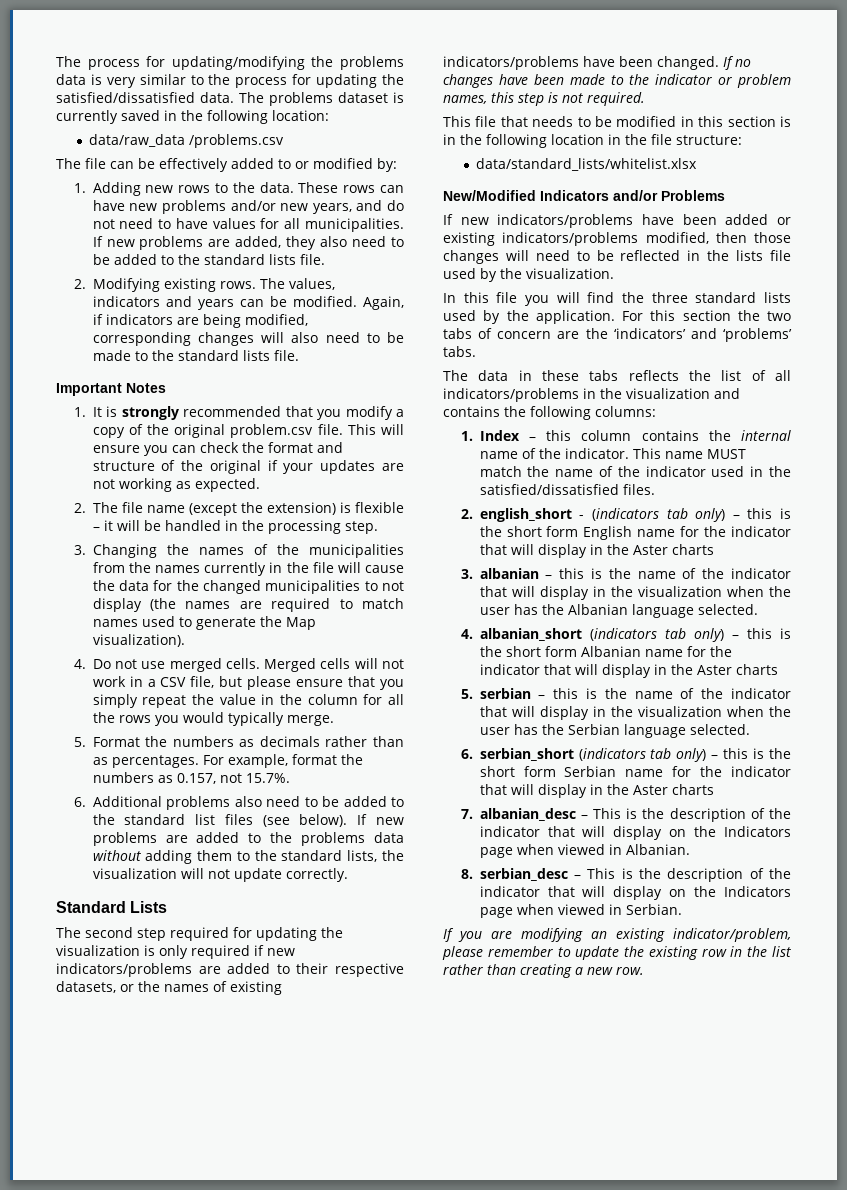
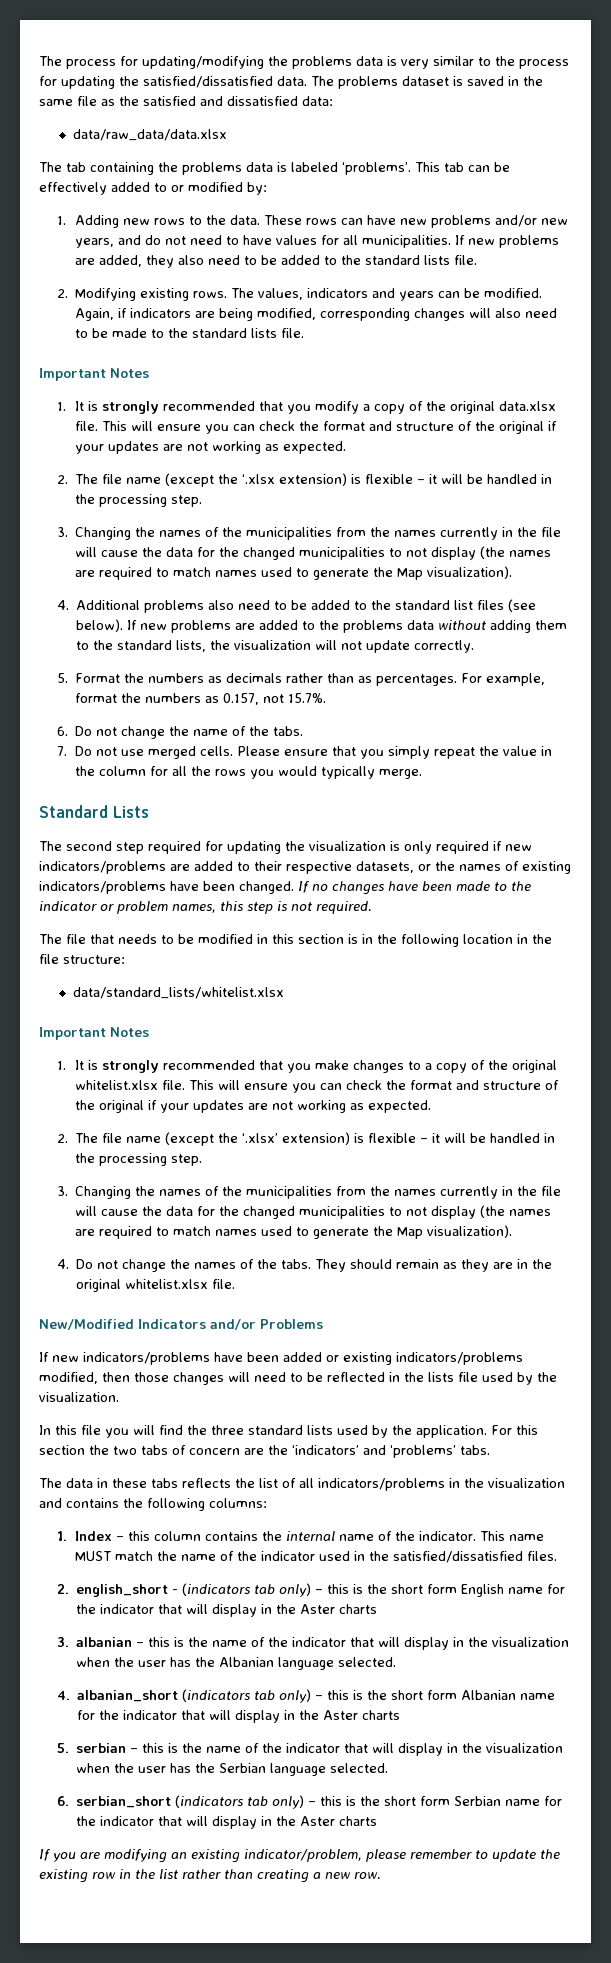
- The problems dataset is currently saved in the following location:
- data/raw_data /problems.csv
- The file can be effectively added to or modified by:
+ The problems dataset is saved in the same file as the satisfied and dissatisfied data:
+ data/raw_data/data.xlsx
+ The tab containing the problems data is labeled ‘problems’. This tab can be effectively added to or modified by:
- 1. It is strongly recommended that you modify a copy of the original problem.csv file.
+ 1. It is strongly recommended that you modify a copy of the original data.xlsx file.
- 2. The file name (except the extension) is flexible – it will be handled in the processing step.
+ 2. The file name (except the ‘.xlsx extension) is flexible – it will be handled in the processing step.
+ 3. Changing the names of the municipalities from the names currently in the file will cause the data for the changed municipalities to not display (the names are required to match names used to generate the Map visualization).
+ 4. Additional problems also need to be added to the standard list files (see below). If new problems are added to the problems data without adding them to the standard lists, the visualization will not update correctly.
+ 5. Format the numbers as decimals rather than as percentages. For example, format the numbers as 0.157, not 15.7%.
+ 6. Do not change the name of the tabs.
+ 7. Do not use merged cells. Please ensure that you simply repeat the value in the column for all the rows you would typically merge.
+ Standard Lists
+ The second step required for updating the visualization is only required if new indicators/problems are added to their respective datasets, or the names of existing indicators/problems have been changed. If no changes have been made to the indicator or problem names, this step is not required.
+ The file that needs to be modified in this section is in the following location in the file structure:
+ data/standard_lists/whitelist.xlsx
+ Important Notes
+ 1. It is strongly recommended that you make changes to a copy of the original whitelist.xlsx file. This will ensure you can check the format and structure of the original if your updates are not working as expected.
+ 2. The file name (except the ‘.xlsx’ extension) is flexible – it will be handled in the processing step.
- 4. Do not use merged cells. Merged cells will not work in a CSV file, but please ensure that you simply repeat the value in the column for all the rows you would typically merge.
- 5. Format the numbers as decimals rather than as percentages. For example, format the numbers as 0.157, not 15.7%.
- 6. Additional problems also need to be added to the standard list files (see below). If new problems are added to the problems data without adding them to the standard lists, the visualization will not update correctly.
- Standard Lists
- The second step required for updating the visualization is only required if new indicators/problems are added to their respective datasets, or the names of existing indicators/problems have been changed. If no changes have been made to the indicator or problem names, this step is not required.
- This file that needs to be modified in this section is in the following location in the file structure:
- data/standard_lists/whitelist.xlsx
+ 4. Do not change the names of the tabs. They should remain as they are in the original whitelist.xlsx file.
- 7. albanian_desc – This is the description of the indicator that will display on the Indicators page when viewed in Albanian.
- 8. serbian_desc – This is the description of the indicator that will display on the Indicators page when viewed in Serbian.

